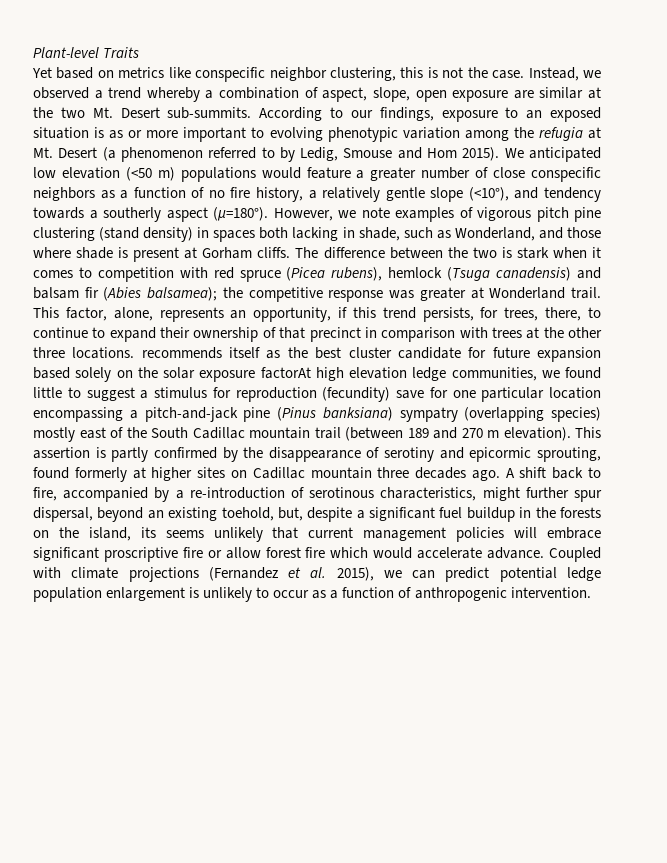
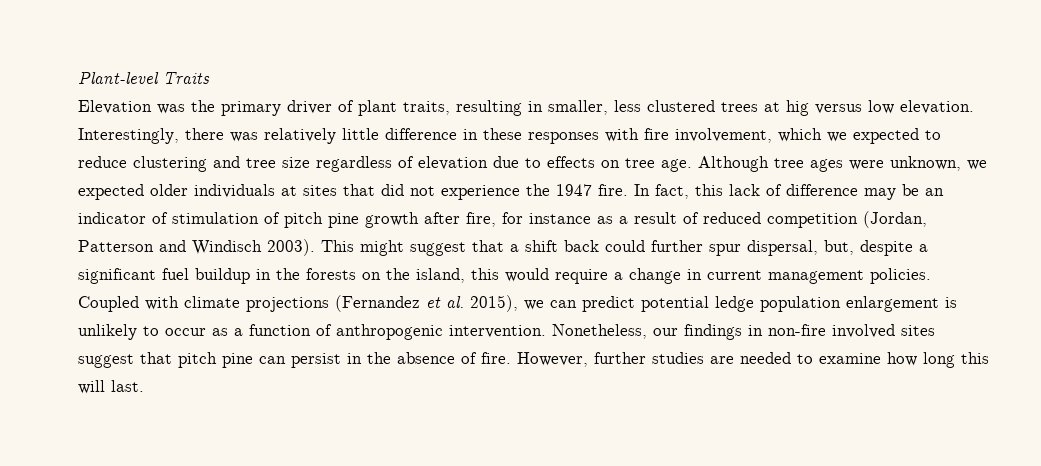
- Yet based on metrics like conspecific neighbor clustering, this is not the case. Instead, we observed a trend whereby a combination of aspect, slope, open exposure are similar at the two Mt. Desert sub-summits. According to our findings, exposure to an exposed situation is as or more important to evolving phenotypic variation among the refugia at Mt. Desert (a phenomenon referred to by Ledig, Smouse and Hom 2015). We anticipated low elevation (<50 m) populations would feature a greater number of close conspecific neighbors as a function of no fire history, a relatively gentle slope (<10°), and tendency towards a southerly aspect (µ=180°). However, we note examples of vigorous pitch pine clustering (stand density) in spaces both lacking in shade, such as Wonderland, and those where shade is present at Gorham cliffs. The difference between the two is stark when it comes to competition with red spruce (Picea rubens), hemlock (Tsuga canadensis) and balsam fir (Abies balsamea); the competitive response was greater at Wonderland trail. This factor, alone, represents an opportunity, if this trend persists, for trees, there, to continue to expand their ownership of that precinct in comparison with trees at the other three locations. recommends itself as the best cluster candidate for future expansion based solely on the solar exposure factorAt high elevation ledge communities, we found little to suggest a stimulus for reproduction (fecundity) save for one particular location encompassing a pitch-and-jack pine (Pinus banksiana) sympatry (overlapping species) mostly east of the South Cadillac mountain trail (between 189 and 270 m elevation). This assertion is partly confirmed by the disappearance of serotiny and epicormic sprouting, found formerly at higher sites on Cadillac mountain three decades ago. A shift back to fire, accompanied by a re-introduction of serotinous characteristics, might further spur dispersal, beyond an existing toehold, but, despite a significant fuel buildup in the forests on the island, its seems unlikely that current management policies will embrace significant proscriptive fire or allow forest fire which would accelerate advance.
+ Elevation was the primary driver of plant traits, resulting in smaller, less clustered trees at hig versus low elevation. Interestingly, there was relatively little difference in these responses with fire involvement, which we expected to reduce clustering and tree size regardless of elevation due to effects on tree age. Although tree ages were unknown, we expected older individuals at sites that did not experience the 1947 fire. In fact, this lack of difference may be an indicator of stimulation of pitch pine growth after fire, for instance as a result of reduced competition (Jordan, Patterson and Windisch 2003). This might suggest that a shift back could further spur dispersal, but, despite a significant fuel buildup in the forests on the island, this would require a change in current management policies.
+ Nonetheless, our findings in non-fire involved sites suggest that pitch pine can persist in the absence of fire. However, further studies are needed to examine how long this will last.

